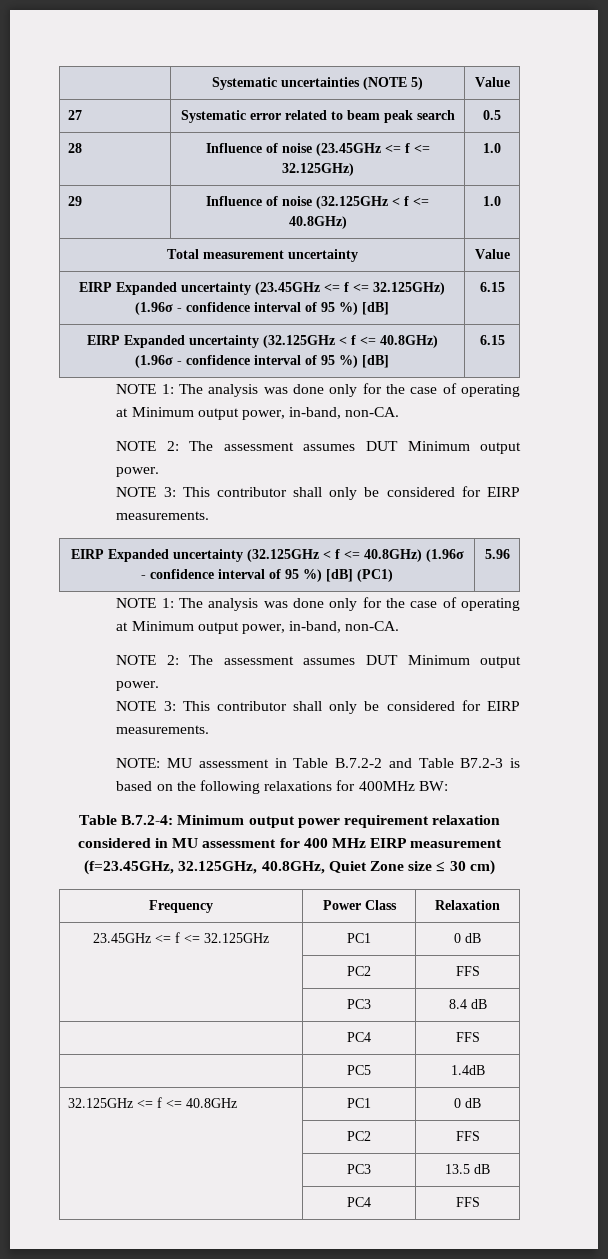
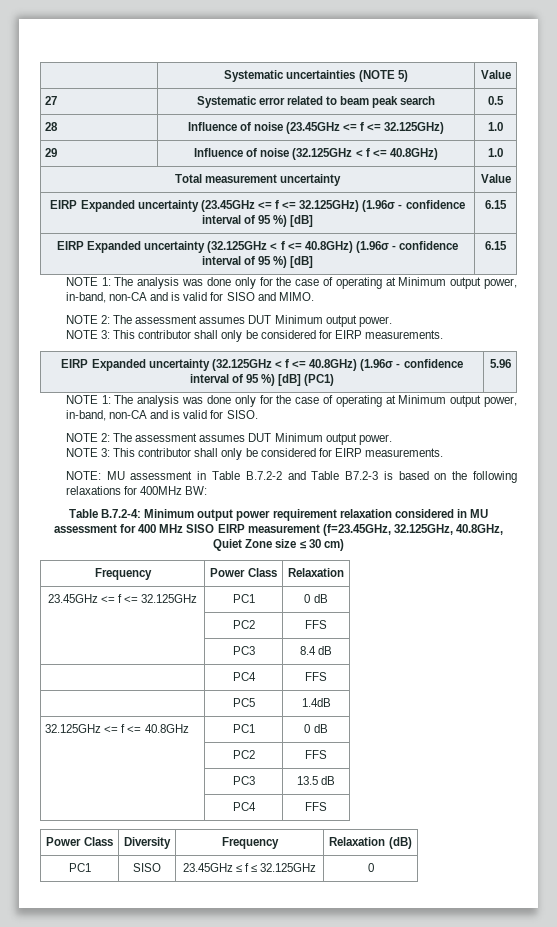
  EIRP Expanded uncertainty (32.125GHz < f <= 40.8GHz) (1.96σ - confidence interval of 95 %) [dB] | 6.15
- NOTE 1: The analysis was done only for the case of operating at Minimum output power, in-band, non-CA.
+ NOTE 1: The analysis was done only for the case of operating at Minimum output power, in-band, non-CA and is valid for SISO and MIMO.
  EIRP Expanded uncertainty (32.125GHz < f <= 40.8GHz) (1.96σ - confidence interval of 95 %) [dB] (PC1) | 5.96
- NOTE 1: The analysis was done only for the case of operating at Minimum output power, in-band, non-CA.
+ NOTE 1: The analysis was done only for the case of operating at Minimum output power, in-band, non-CA and is valid for SISO.
- Table B.7.2-4: Minimum output power requirement relaxation considered in MU assessment for 400 MHz EIRP measurement (f=23.45GHz, 32.125GHz, 40.8GHz, Quiet Zone size ≤ 30 cm)
+ Table B.7.2-4: Minimum output power requirement relaxation considered in MU assessment for 400 MHz SISO EIRP measurement (f=23.45GHz, 32.125GHz, 40.8GHz, Quiet Zone size ≤ 30 cm)
+ Power Class | Diversity | Frequency | Relaxation (dB)
+ PC1 | SISO | 23.45GHz ≤ f ≤ 32.125GHz | 0

